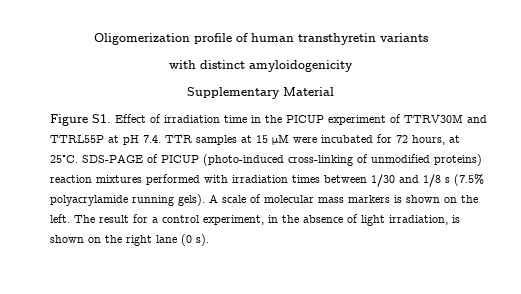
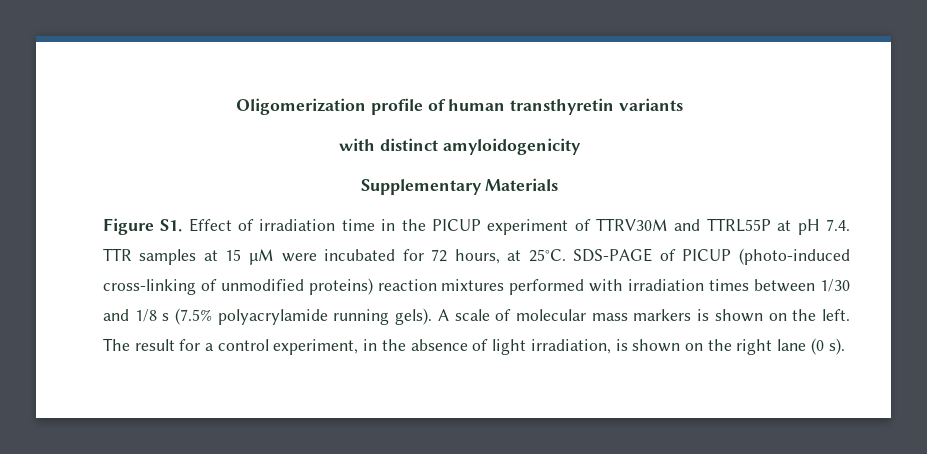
- Supplementary Material
+ Supplementary Materials

